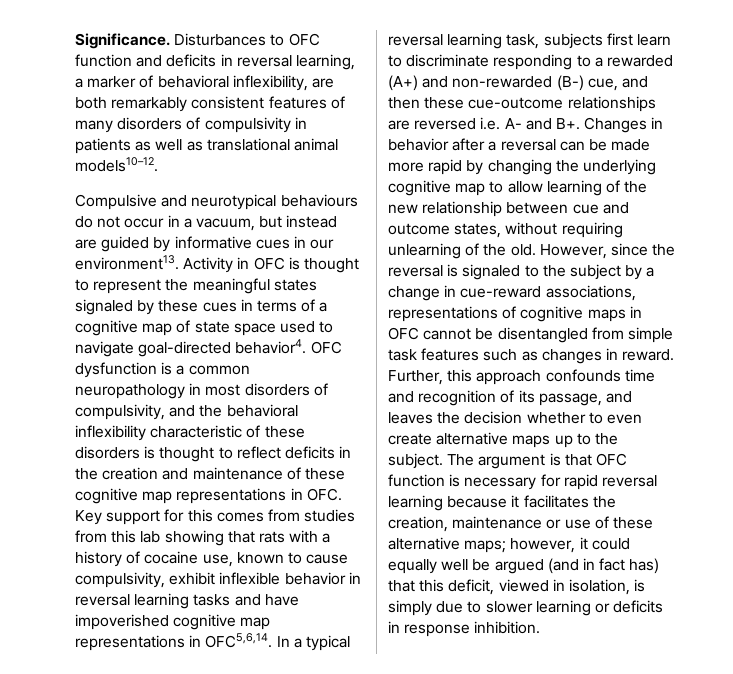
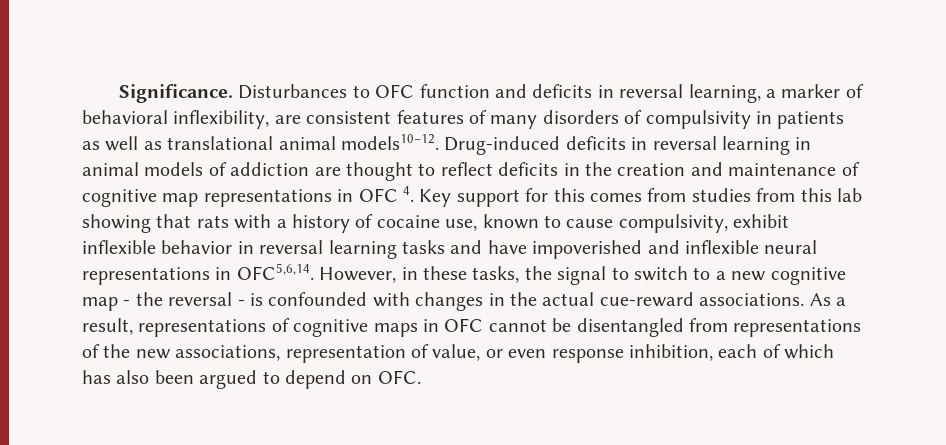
- Disturbances to OFC function and deficits in reversal learning, a marker of behavioral inflexibility, are both remarkably consistent features of many disorders of compulsivity in patients as well as translational animal models10–12.
- Compulsive and neurotypical behaviours do not occur in a vacuum, but instead are guided by informative cues in our environment13. Activity in OFC is thought to represent the meaningful states signaled by these cues in terms of a cognitive map of state space used to navigate goal-directed behavior4. OFC dysfunction is a common neuropathology in most disorders of compulsivity, and the behavioral inflexibility characteristic of these disorders is thought to reflect deficits in the creation and maintenance of these cognitive map representations in OFC. Key support for this comes from studies from this lab showing that rats with a history of cocaine use, known to cause compulsivity, exhibit inflexible behavior in reversal learning tasks and have impoverished cognitive map representations in OFC5,6,14. In a typical reversal learning task, subjects first learn to discriminate responding to a rewarded (A+) and non-rewarded (B-) cue, and then these cue-outcome relationships are reversed i.e. A- and B+. Changes in behavior after a reversal can be made more rapid by changing the underlying cognitive map to allow learning of the new relationship between cue and outcome states, without requiring unlearning of the old. However, since the reversal is signaled to the subject by a change in cue-reward associations, representations of cognitive maps in OFC cannot be disentangled from simple task features such as changes in reward. Further, this approach confounds time and recognition of its passage, and leaves the decision whether to even create alternative maps up to the subject. The argument is that OFC function is necessary for rapid reversal learning because it facilitates the creation, maintenance or use of these alternative maps; however, it could equally well be argued (and in fact has) that this deficit, viewed in isolation, is simply due to slower learning or deficits in response inhibition.
+ Disturbances to OFC function and deficits in reversal learning, a marker of behavioral inflexibility, are consistent features of many disorders of compulsivity in patients as well as translational animal models10–12. Drug-induced deficits in reversal learning in animal models of addiction are thought to reflect deficits in the creation and maintenance of cognitive map representations in OFC 4. Key support for this comes from studies from this lab showing that rats with a history of cocaine use, known to cause compulsivity, exhibit inflexible behavior in reversal learning tasks and have impoverished and inflexible neural representations in OFC5,6,14. However, in these tasks, the signal to switch to a new cognitive map - the reversal - is confounded with changes in the actual cue-reward associations. As a result, representations of cognitive maps in OFC cannot be disentangled from representations of the new associations, representation of value, or even response inhibition, each of which has also been argued to depend on OFC.

